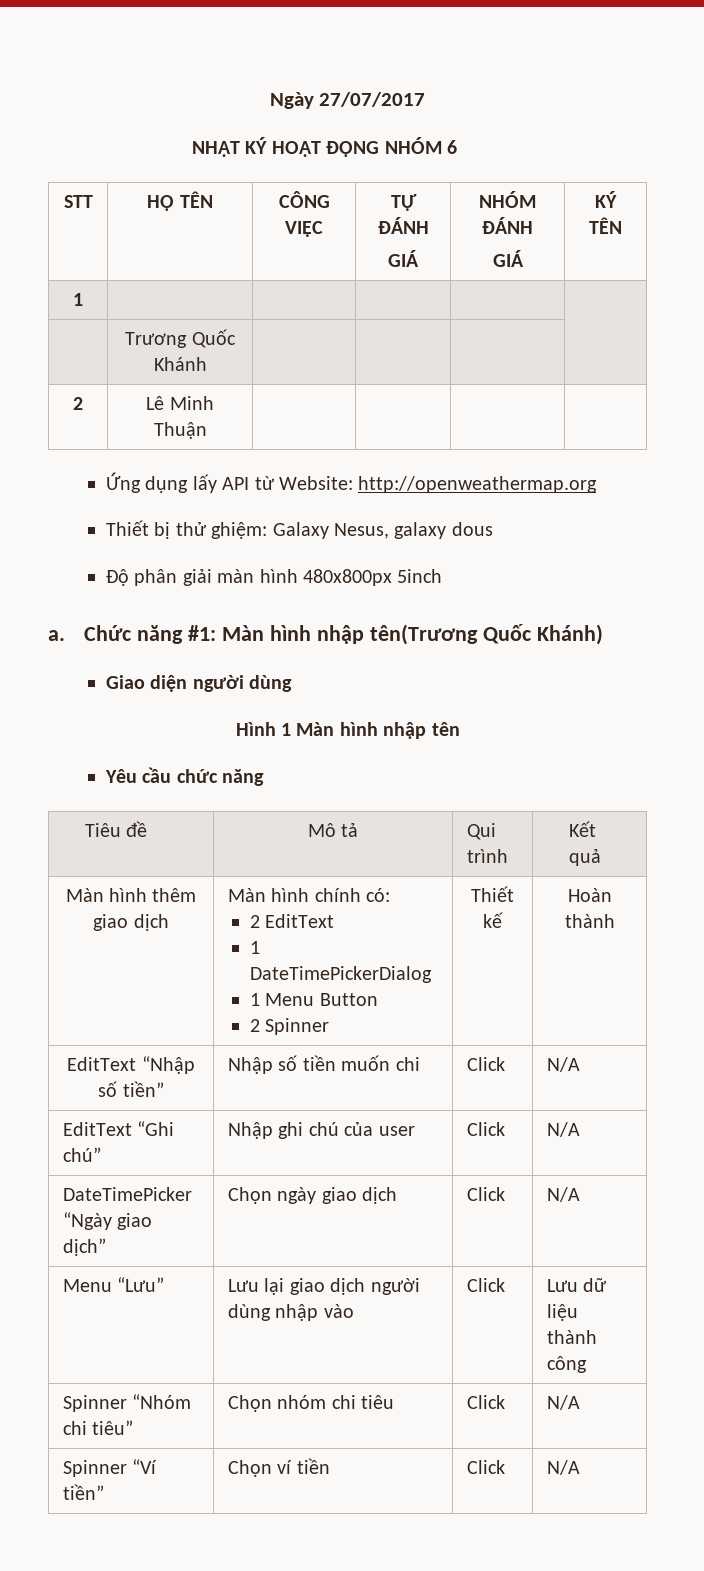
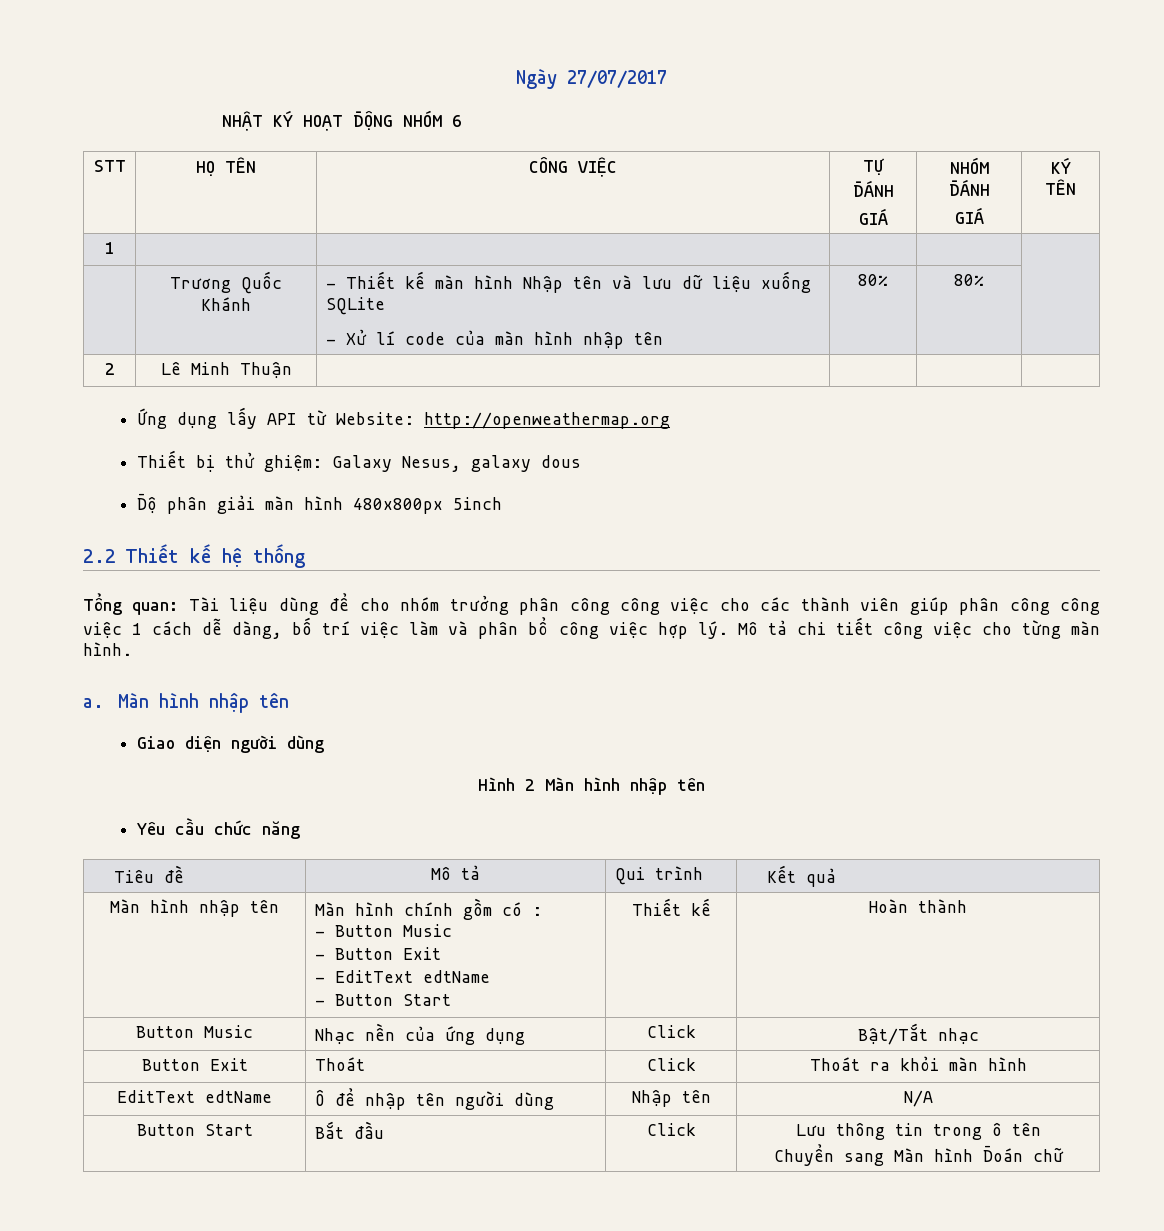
- | Trương Quốc Khánh | | | |
+ | Trương Quốc Khánh | - Thiết kế màn hình Nhập tên và lưu dữ liệu xuống SQLite
+ - Xử lí code của màn hình nhập tên | 80% | 80% |
- a. Chức năng #1: Màn hình nhập tên(Trương Quốc Khánh)
+ 2.2 Thiết kế hệ thống
+ Tổng quan: Tài liệu dùng để cho nhóm trưởng phân công công việc cho các thành viên giúp phân công công việc 1 cách dễ dàng, bố trí việc làm và phân bổ công việc hợp lý. Mô tả chi tiết công việc cho từng màn hình.
+ a. Màn hình nhập tên
- Hình 1 Màn hình nhập tên
+ Hình 2 Màn hình nhập tên
- Màn hình thêm giao dịch | Màn hình chính có:
- 2 EditText
- 1 DateTimePickerDialog
- 1 Menu Button
- 2 Spinner | Thiết kế | Hoàn thành
+ Màn hình nhập tên | Màn hình chính gồm có :
+ - Button Music
+ - Button Exit
+ - EditText edtName
+ - Button Start | Thiết kế | Hoàn thành
- EditText “Nhập số tiền” | Nhập số tiền muốn chi | Click | N/A
- EditText “Ghi chú” | Nhập ghi chú của user | Click | N/A
- DateTimePicker “Ngày giao dịch” | Chọn ngày giao dịch | Click | N/A
- Menu “Lưu” | Lưu lại giao dịch người dùng nhập vào | Click | Lưu dữ liệu thành công
- Spinner “Nhóm chi tiêu” | Chọn nhóm chi tiêu | Click | N/A
- Spinner “Ví tiền” | Chọn ví tiền | Click | N/A
+ Button Music | Nhạc nền của ứng dụng | Click | Bật/Tắt nhạc
+ Button Exit | Thoát | Click | Thoát ra khỏi màn hình
+ EditText edtName | Ô để nhập tên người dùng | Nhập tên | N/A
+ Button Start | Bắt đầu | Click | Lưu thông tin trong ô tên
+ Chuyển sang Màn hình Đoán chữ

